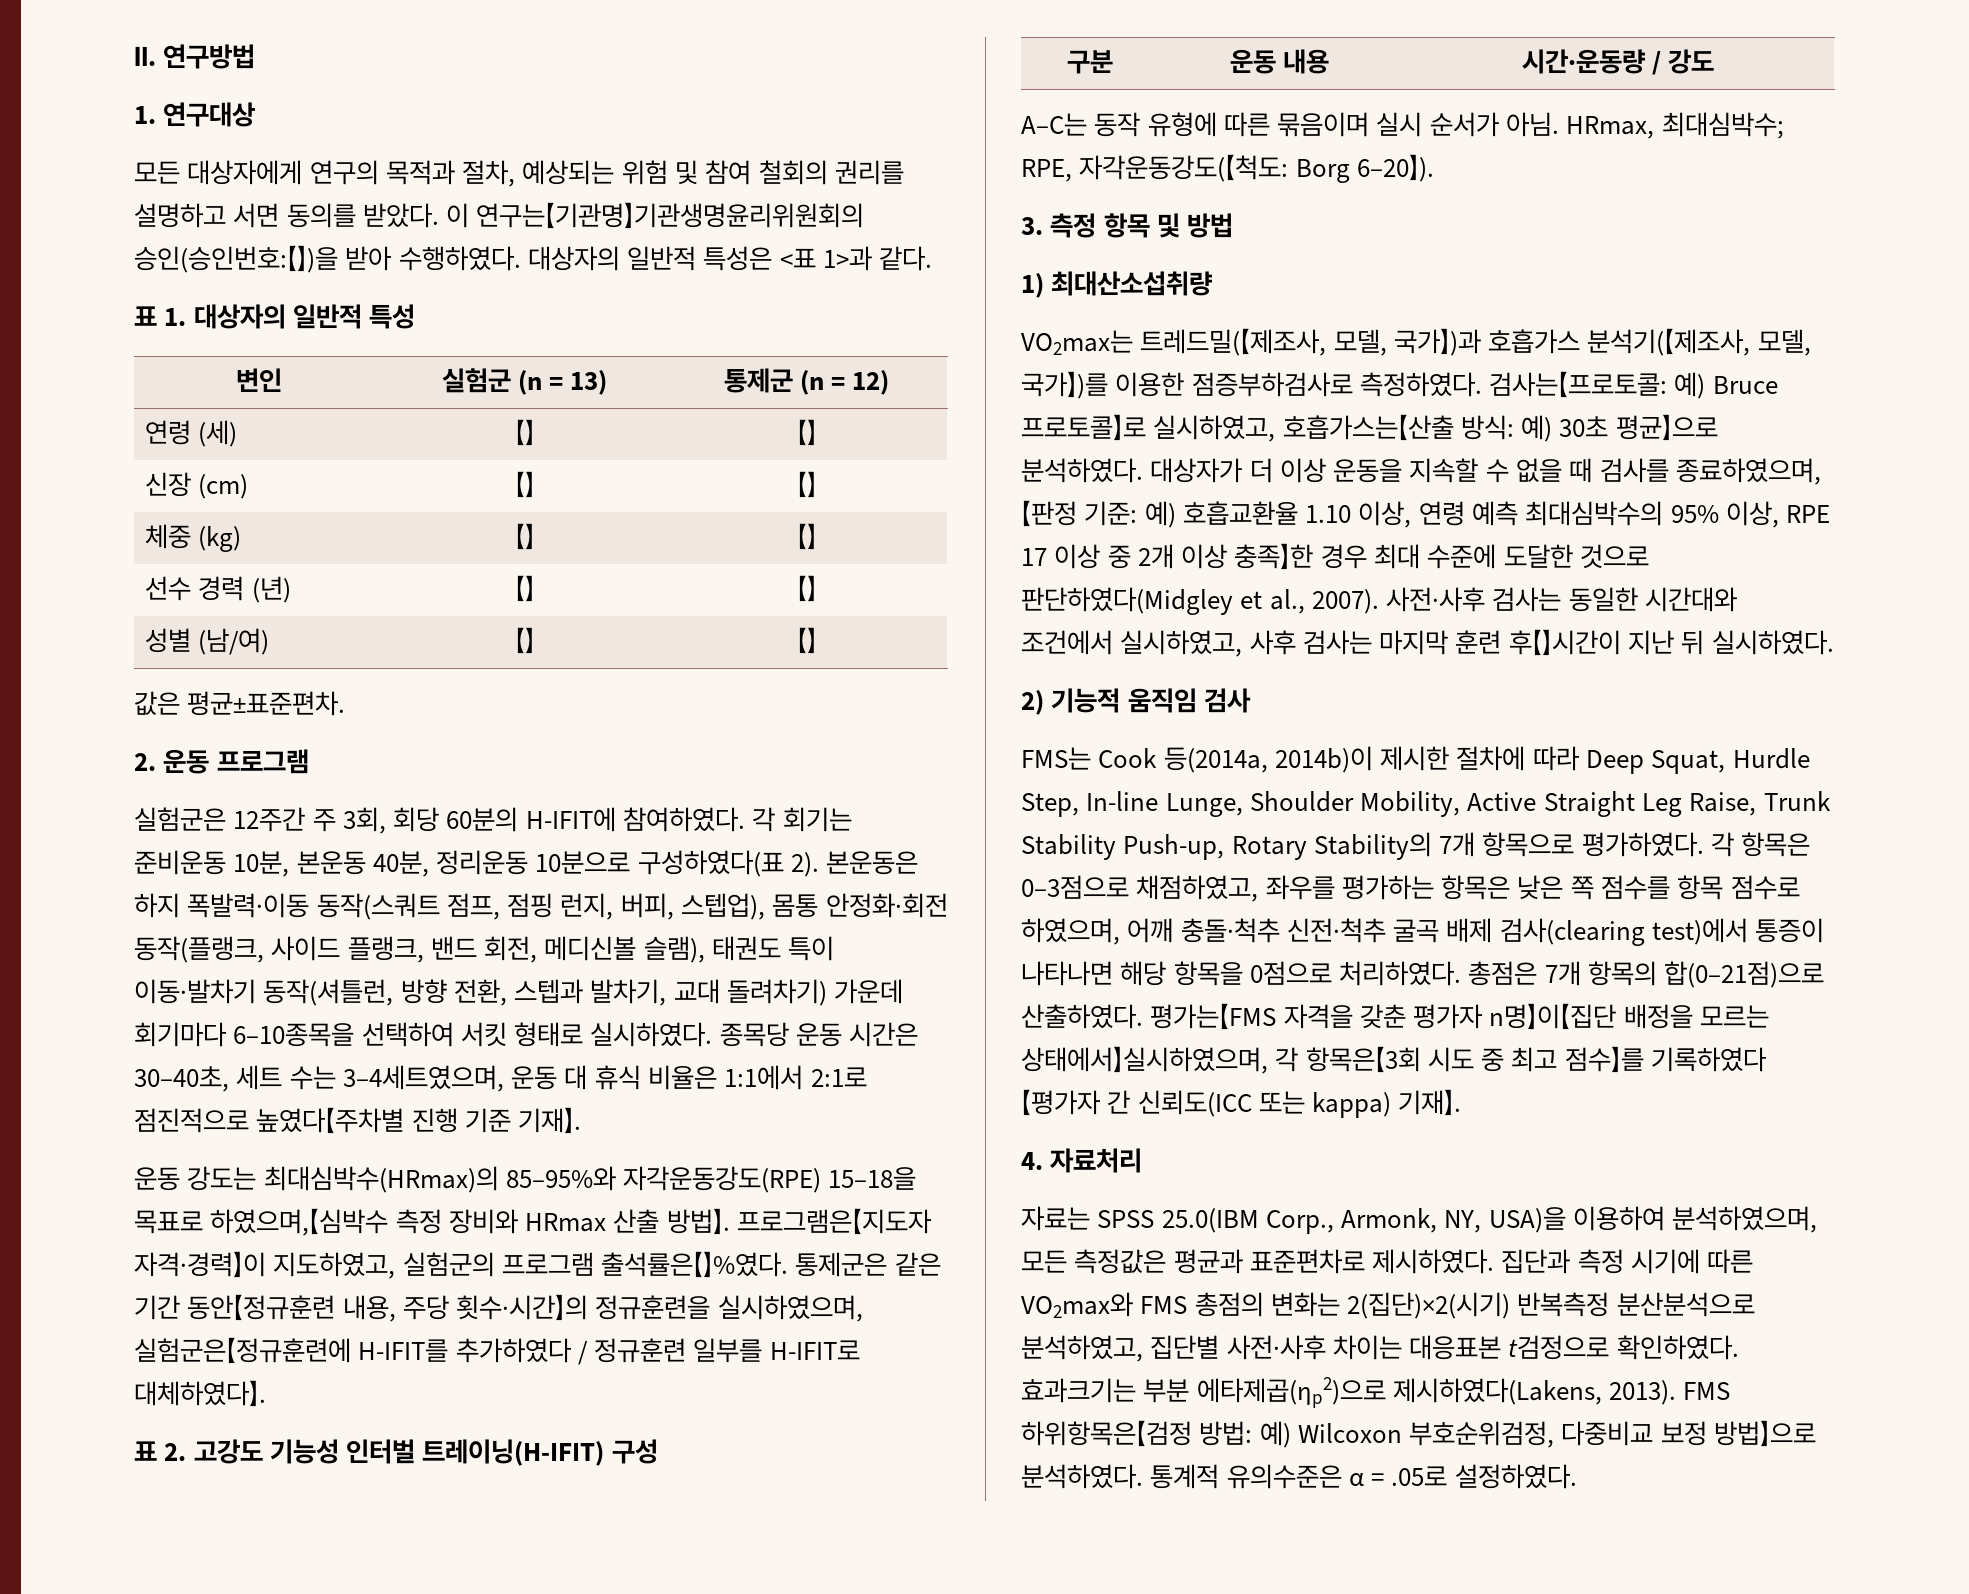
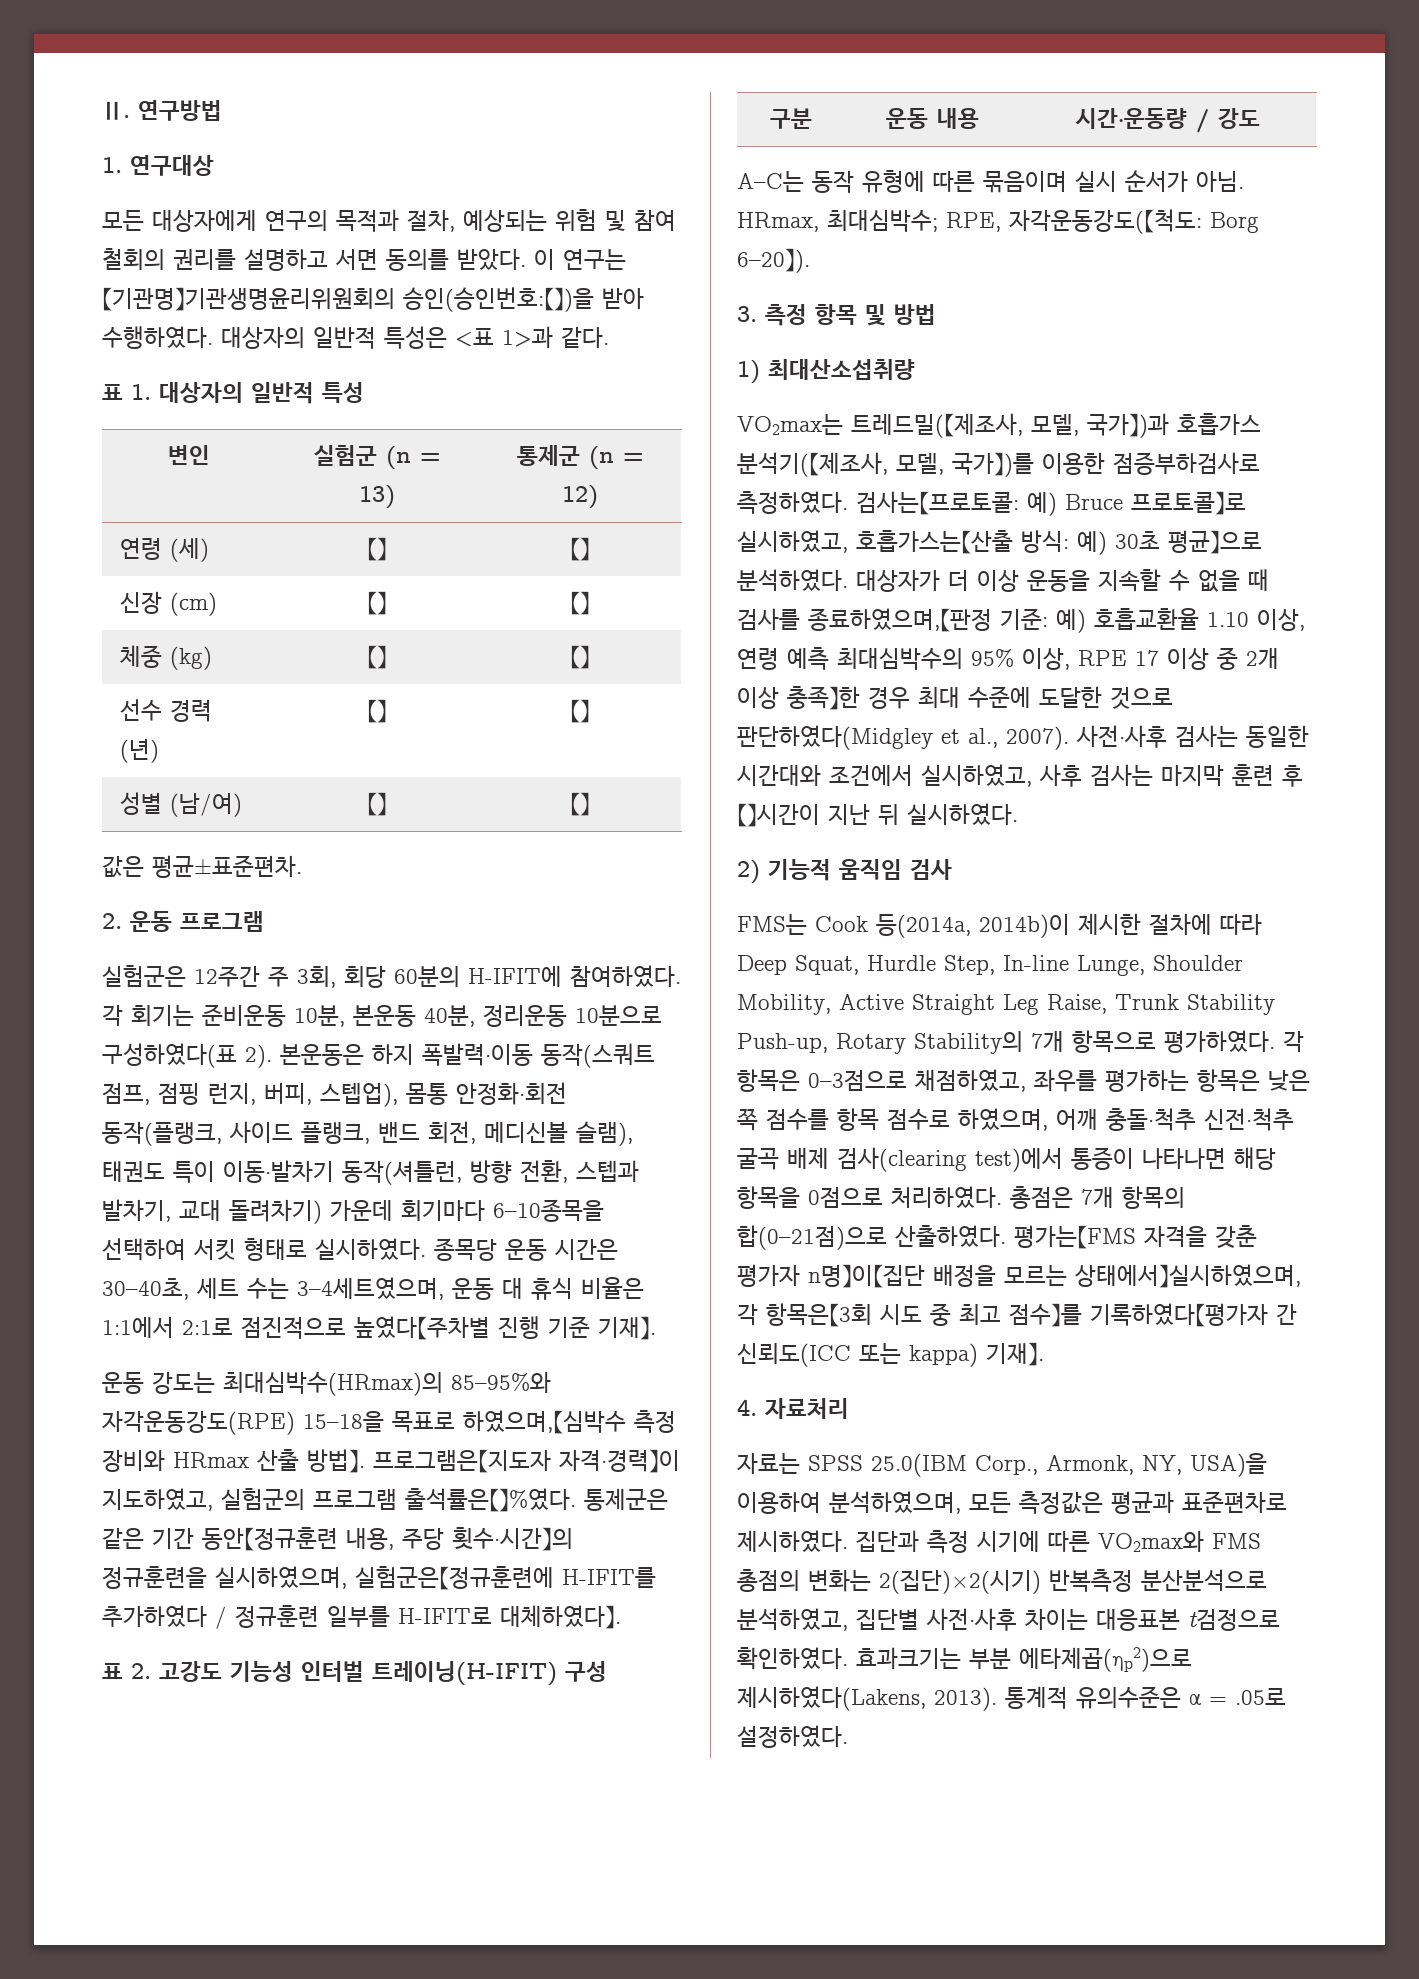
- FMS 하위항목은【검정 방법: 예) Wilcoxon 부호순위검정, 다중비교 보정 방법】으로 분석하였다.

